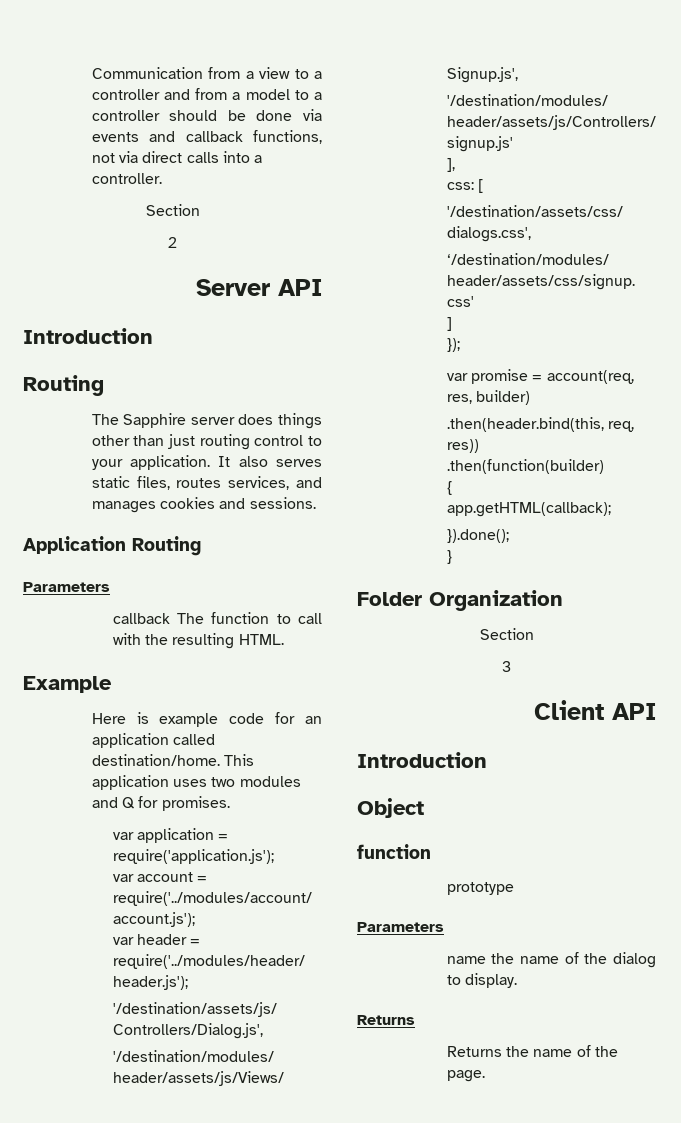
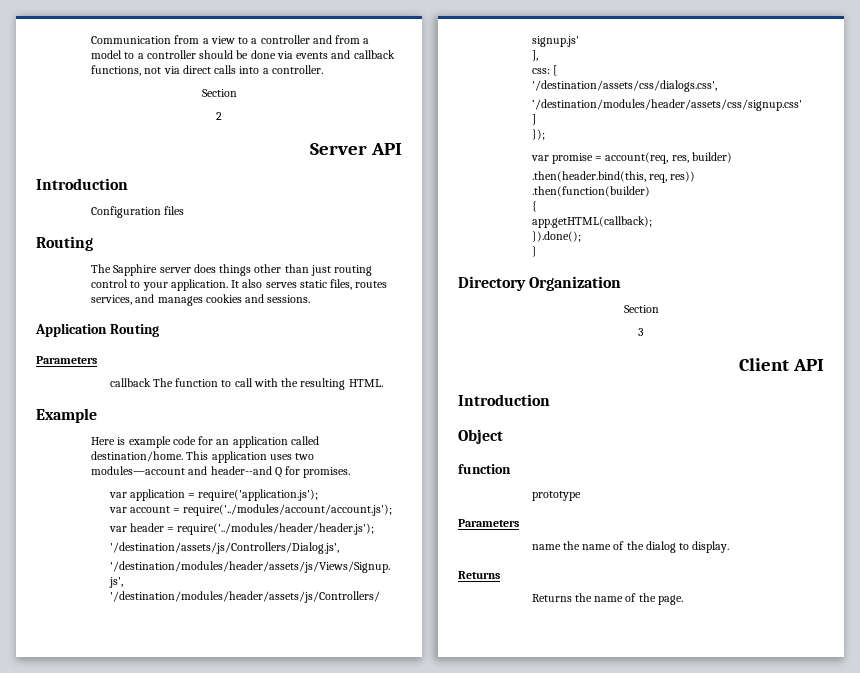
+ Configuration files
- This application uses two modules and Q for promises.
+ This application uses two modules—account and header--and Q for promises.
- Folder Organization
+ Directory Organization

